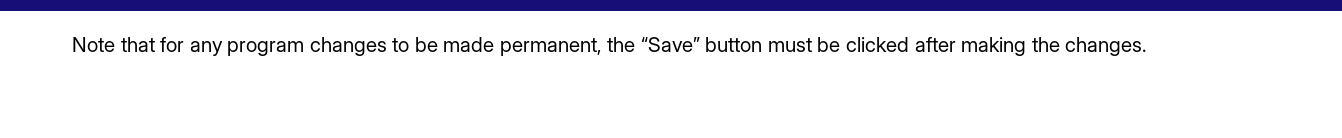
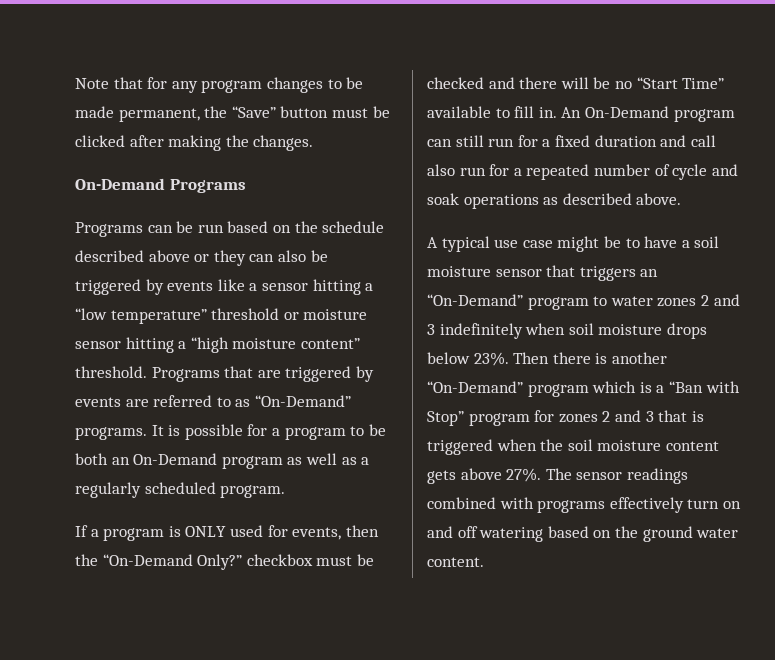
+ On-Demand Programs
+ Programs can be run based on the schedule described above or they can also be triggered by events like a sensor hitting a “low temperature” threshold or moisture sensor hitting a “high moisture content” threshold. Programs that are triggered by events are referred to as “On-Demand” programs. It is possible for a program to be both an On-Demand program as well as a regularly scheduled program.
+ If a program is ONLY used for events, then the “On-Demand Only?” checkbox must be checked and there will be no “Start Time” available to fill in. An On-Demand program can still run for a fixed duration and call also run for a repeated number of cycle and soak operations as described above.
+ A typical use case might be to have a soil moisture sensor that triggers an “On-Demand” program to water zones 2 and 3 indefinitely when soil moisture drops below 23%. Then there is another “On-Demand” program which is a “Ban with Stop” program for zones 2 and 3 that is triggered when the soil moisture content gets above 27%. The sensor readings combined with programs effectively turn on and off watering based on the ground water content.

